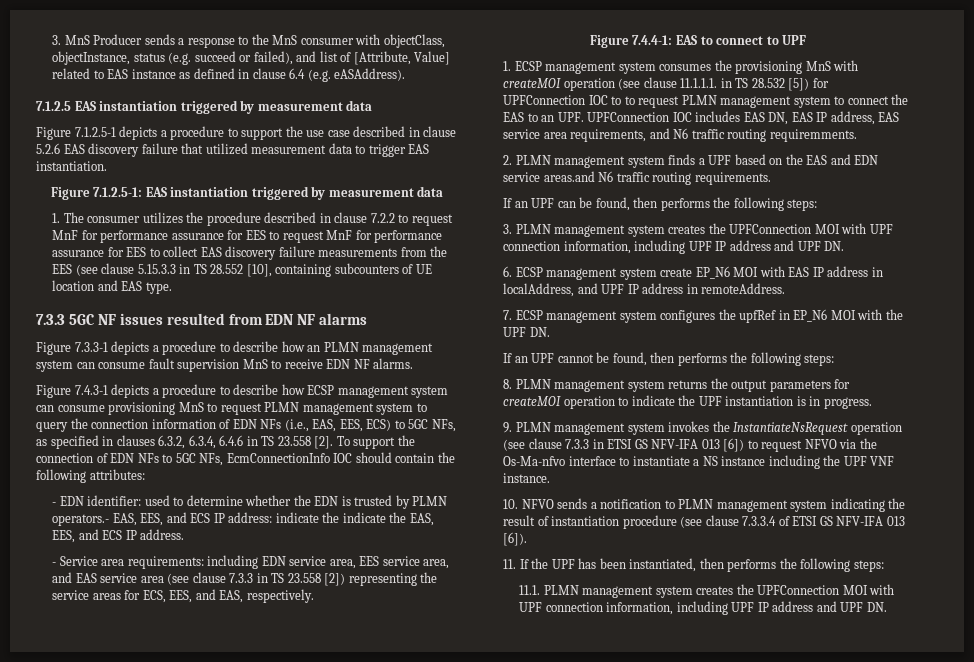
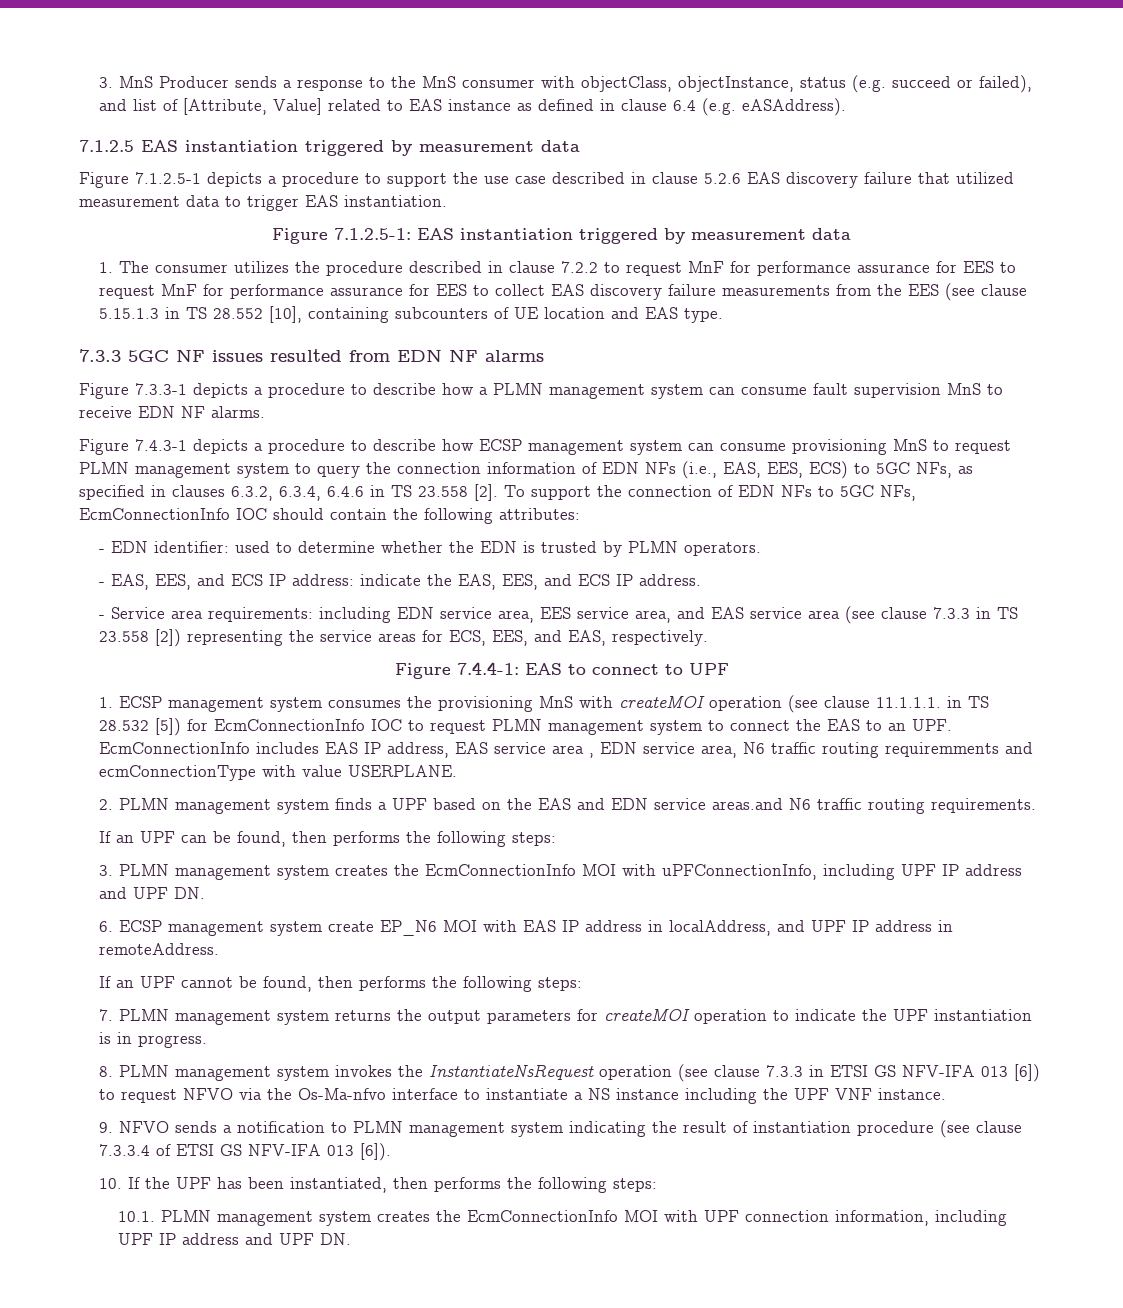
- 1. The consumer utilizes the procedure described in clause 7.2.2 to request MnF for performance assurance for EES to request MnF for performance assurance for EES to collect EAS discovery failure measurements from the EES (see clause 5.15.3.3 in TS 28.552 [10], containing subcounters of UE location and EAS type.
+ 1. The consumer utilizes the procedure described in clause 7.2.2 to request MnF for performance assurance for EES to request MnF for performance assurance for EES to collect EAS discovery failure measurements from the EES (see clause 5.15.1.3 in TS 28.552 [10], containing subcounters of UE location and EAS type.
- Figure 7.3.3-1 depicts a procedure to describe how an PLMN management system can consume fault supervision MnS to receive EDN NF alarms.
+ Figure 7.3.3-1 depicts a procedure to describe how a PLMN management system can consume fault supervision MnS to receive EDN NF alarms.
- - EDN identifier: used to determine whether the EDN is trusted by PLMN operators.- EAS, EES, and ECS IP address: indicate the indicate the EAS, EES, and ECS IP address.
+ - EDN identifier: used to determine whether the EDN is trusted by PLMN operators.
+ - EAS, EES, and ECS IP address: indicate the EAS, EES, and ECS IP address.
- 1. ECSP management system consumes the provisioning MnS with createMOI operation (see clause 11.1.1.1. in TS 28.532 [5]) for UPFConnection IOC to to request PLMN management system to connect the EAS to an UPF. UPFConnection IOC includes EAS DN, EAS IP address, EAS service area requirements, and N6 traffic routing requiremments.
+ 1. ECSP management system consumes the provisioning MnS with createMOI operation (see clause 11.1.1.1. in TS 28.532 [5]) for EcmConnectionInfo IOC to request PLMN management system to connect the EAS to an UPF. EcmConnectionInfo includes EAS IP address, EAS service area , EDN service area, N6 traffic routing requiremments and ecmConnectionType with value USERPLANE.
- 3. PLMN management system creates the UPFConnection MOI with UPF connection information, including UPF IP address and UPF DN.
+ 3. PLMN management system creates the EcmConnectionInfo MOI with uPFConnectionInfo, including UPF IP address and UPF DN.
- 7. ECSP management system configures the upfRef in EP_N6 MOI with the UPF DN.
- 8. PLMN management system returns the output parameters for createMOI operation to indicate the UPF instantiation is in progress.
+ 7. PLMN management system returns the output parameters for createMOI operation to indicate the UPF instantiation is in progress.
- 9. PLMN management system invokes the InstantiateNsRequest operation (see clause 7.3.3 in ETSI GS NFV-IFA 013 [6]) to request NFVO via the Os-Ma-nfvo interface to instantiate a NS instance including the UPF VNF instance.
+ 8. PLMN management system invokes the InstantiateNsRequest operation (see clause 7.3.3 in ETSI GS NFV-IFA 013 [6]) to request NFVO via the Os-Ma-nfvo interface to instantiate a NS instance including the UPF VNF instance.
- 10. NFVO sends a notification to PLMN management system indicating the result of instantiation procedure (see clause 7.3.3.4 of ETSI GS NFV-IFA 013 [6]).
+ 9. NFVO sends a notification to PLMN management system indicating the result of instantiation procedure (see clause 7.3.3.4 of ETSI GS NFV-IFA 013 [6]).
- 11. If the UPF has been instantiated, then performs the following steps:
+ 10. If the UPF has been instantiated, then performs the following steps:
- 11.1. PLMN management system creates the UPFConnection MOI with UPF connection information, including UPF IP address and UPF DN.
+ 10.1. PLMN management system creates the EcmConnectionInfo MOI with UPF connection information, including UPF IP address and UPF DN.

